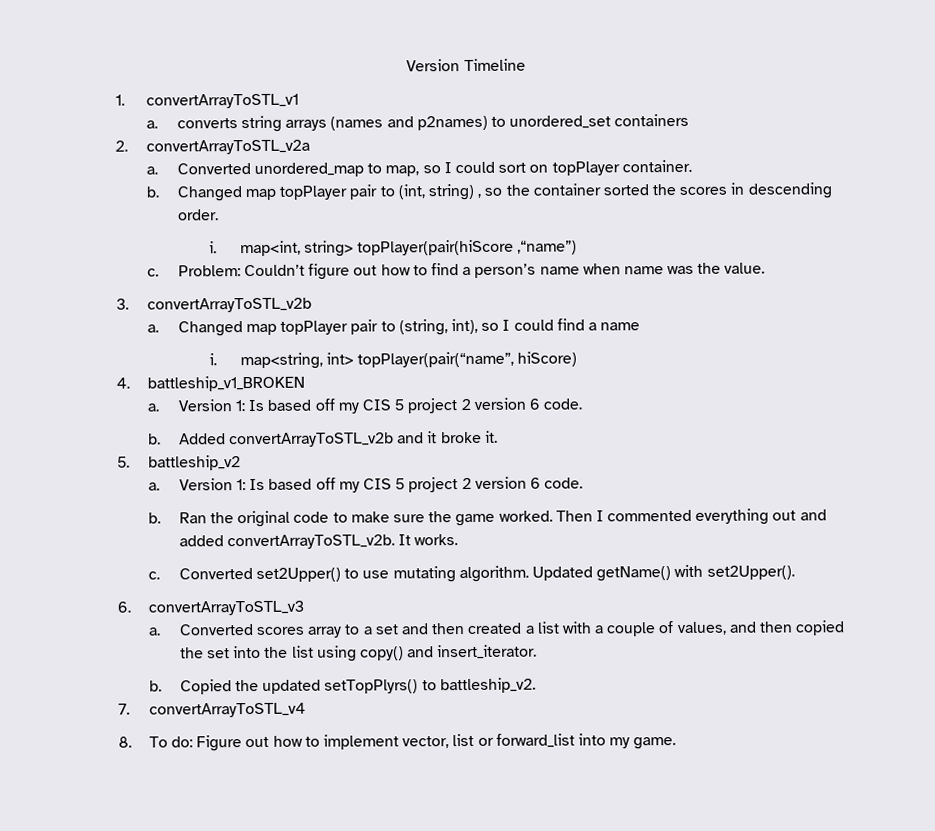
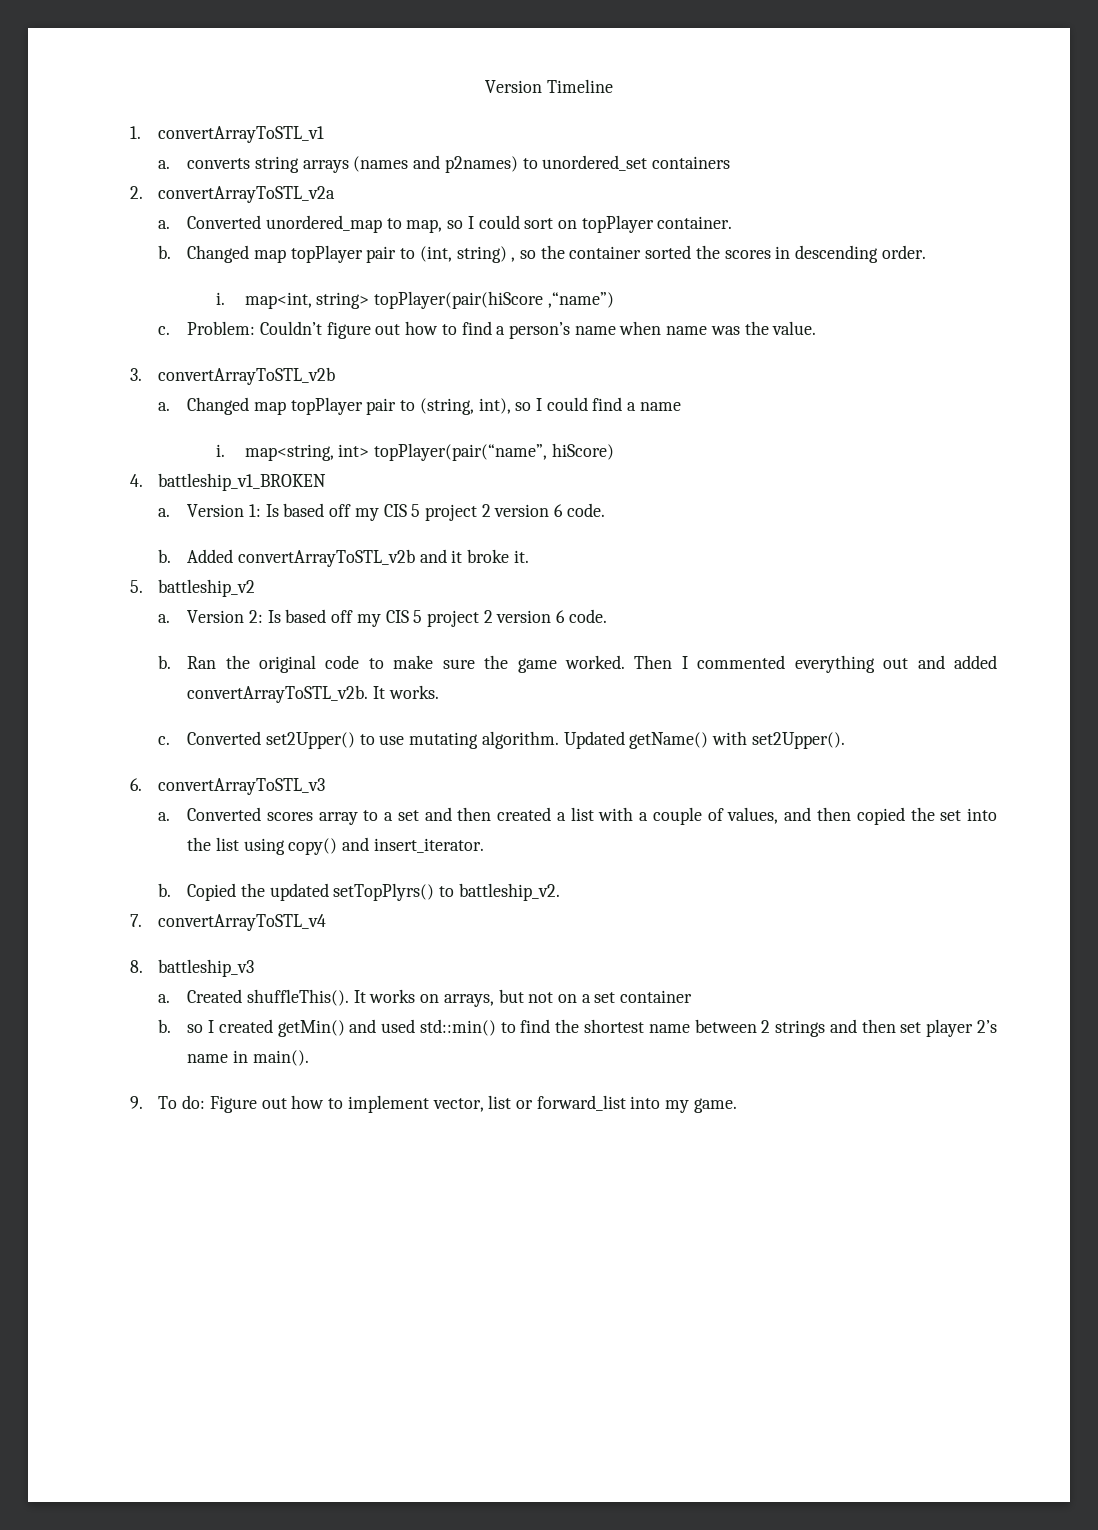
  5. battleship_v2
- a. Version 1: Is based off my CIS 5 project 2 version 6 code.
+ a. Version 2: Is based off my CIS 5 project 2 version 6 code.
- 8. To do: Figure out how to implement vector, list or forward_list into my game.
+ 8. battleship_v3
+ a. Created shuffleThis(). It works on arrays, but not on a set container
+ b. so I created getMin() and used std::min() to find the shortest name between 2 strings and then set player 2’s name in main().
+ 9. To do: Figure out how to implement vector, list or forward_list into my game.

